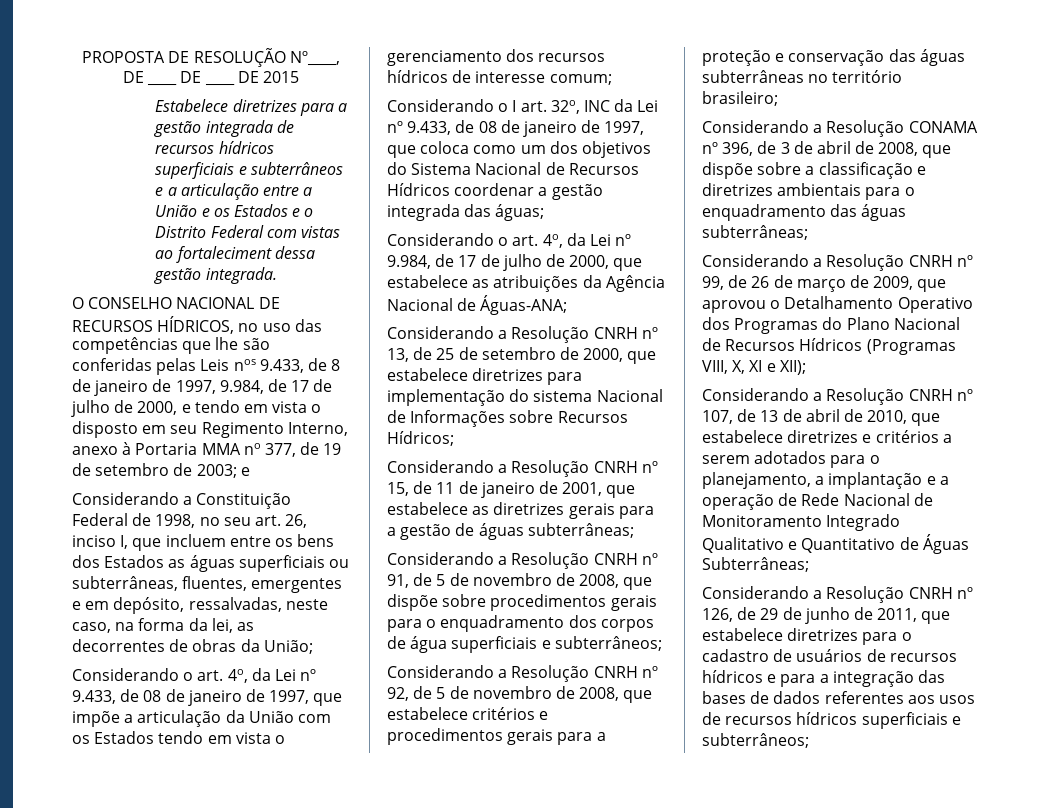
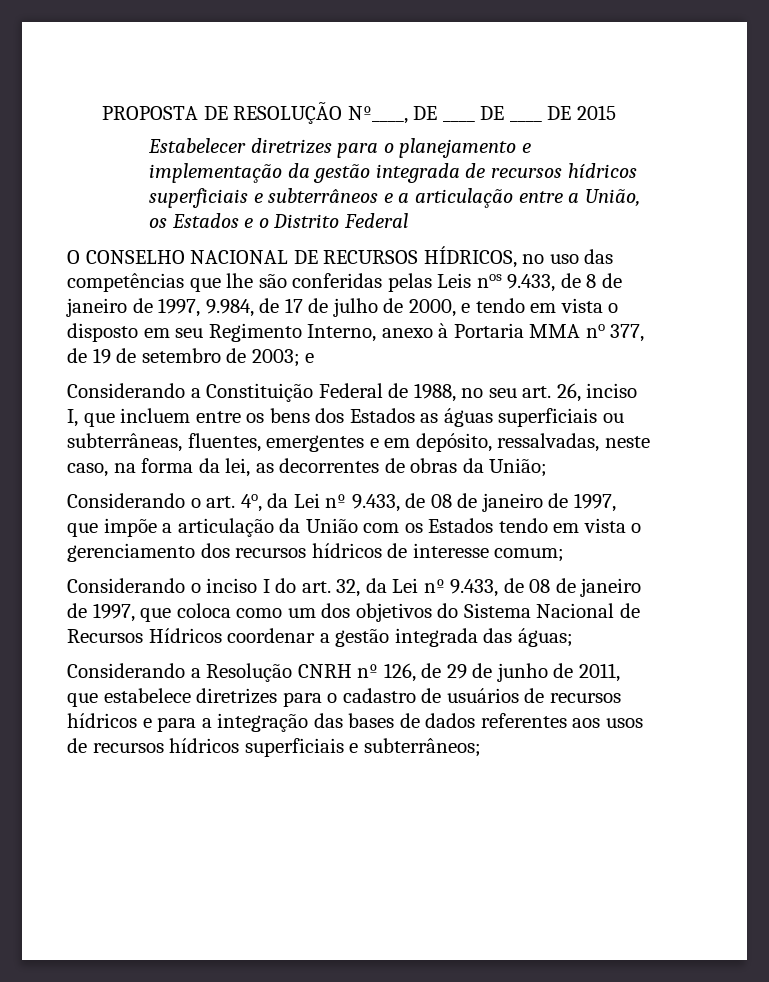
- Estabelece diretrizes para a gestão integrada de recursos hídricos superficiais e subterrâneos e a articulação entre a União e os Estados e o Distrito Federal com vistas ao fortaleciment dessa gestão integrada.
+ Estabelecer diretrizes para o planejamento e implementação da gestão integrada de recursos hídricos superficiais e subterrâneos e a articulação entre a União, os Estados e o Distrito Federal
- Considerando a Constituição Federal de 1998, no seu art. 26, inciso I, que incluem entre os bens dos Estados as águas superficiais ou subterrâneas, fluentes, emergentes e em depósito, ressalvadas, neste caso, na forma da lei, as decorrentes de obras da União;
+ Considerando a Constituição Federal de 1988, no seu art. 26, inciso I, que incluem entre os bens dos Estados as águas superficiais ou subterrâneas, fluentes, emergentes e em depósito, ressalvadas, neste caso, na forma da lei, as decorrentes de obras da União;
- Considerando o I art. 32o, INC da Lei nº 9.433, de 08 de janeiro de 1997, que coloca como um dos objetivos do Sistema Nacional de Recursos Hídricos coordenar a gestão integrada das águas;
+ Considerando o inciso I do art. 32, da Lei nº 9.433, de 08 de janeiro de 1997, que coloca como um dos objetivos do Sistema Nacional de Recursos Hídricos coordenar a gestão integrada das águas;
- Considerando o art. 4o, da Lei nº 9.984, de 17 de julho de 2000, que estabelece as atribuições da Agência Nacional de Águas-ANA;
- Considerando a Resolução CNRH nº 13, de 25 de setembro de 2000, que estabelece diretrizes para implementação do sistema Nacional de Informações sobre Recursos Hídricos;
- Considerando a Resolução CNRH nº 15, de 11 de janeiro de 2001, que estabelece as diretrizes gerais para a gestão de águas subterrâneas;
- Considerando a Resolução CNRH nº 91, de 5 de novembro de 2008, que dispõe sobre procedimentos gerais para o enquadramento dos corpos de água superficiais e subterrâneos;
- Considerando a Resolução CNRH nº 92, de 5 de novembro de 2008, que estabelece critérios e procedimentos gerais para a proteção e conservação das águas subterrâneas no território brasileiro;
- Considerando a Resolução CONAMA nº 396, de 3 de abril de 2008, que dispõe sobre a classificação e diretrizes ambientais para o enquadramento das águas subterrâneas;
- Considerando a Resolução CNRH nº 99, de 26 de março de 2009, que aprovou o Detalhamento Operativo dos Programas do Plano Nacional de Recursos Hídricos (Programas VIII, X, XI e XII);
- Considerando a Resolução CNRH nº 107, de 13 de abril de 2010, que estabelece diretrizes e critérios a serem adotados para o planejamento, a implantação e a operação de Rede Nacional de Monitoramento Integrado Qualitativo e Quantitativo de Águas Subterrâneas;

